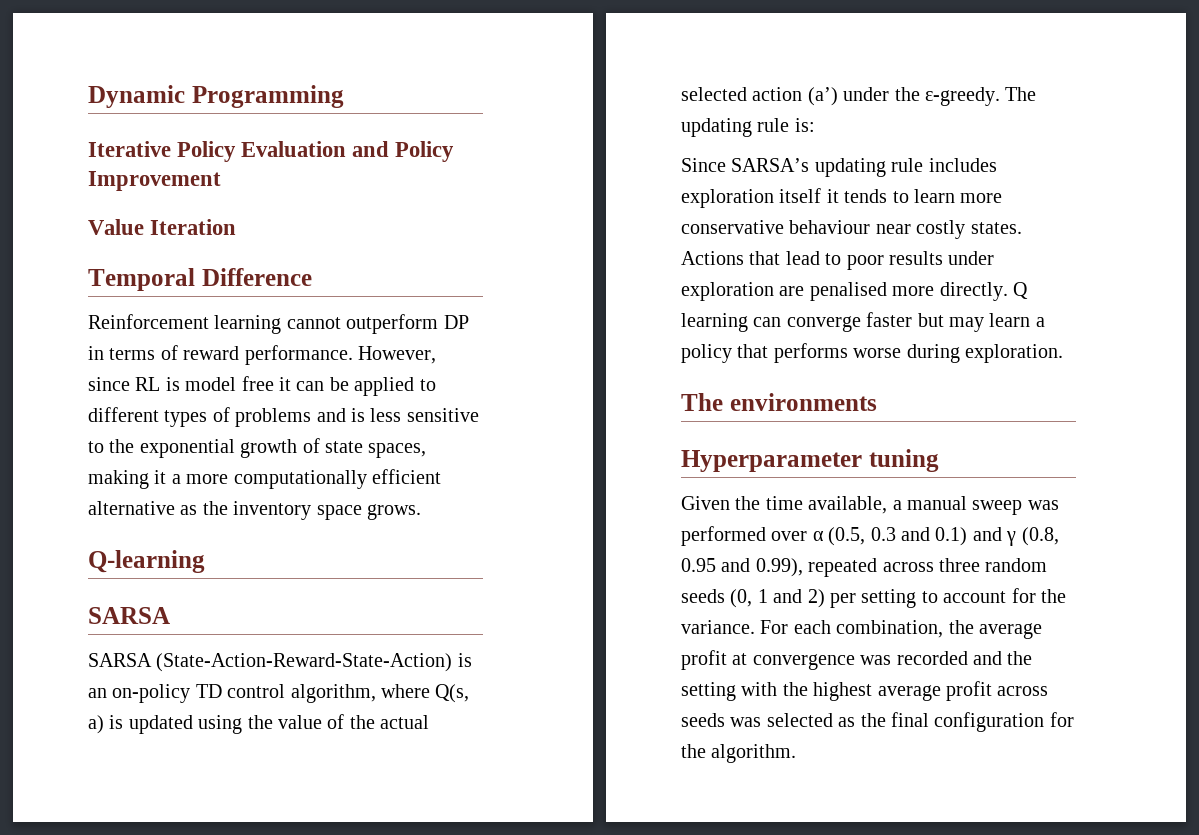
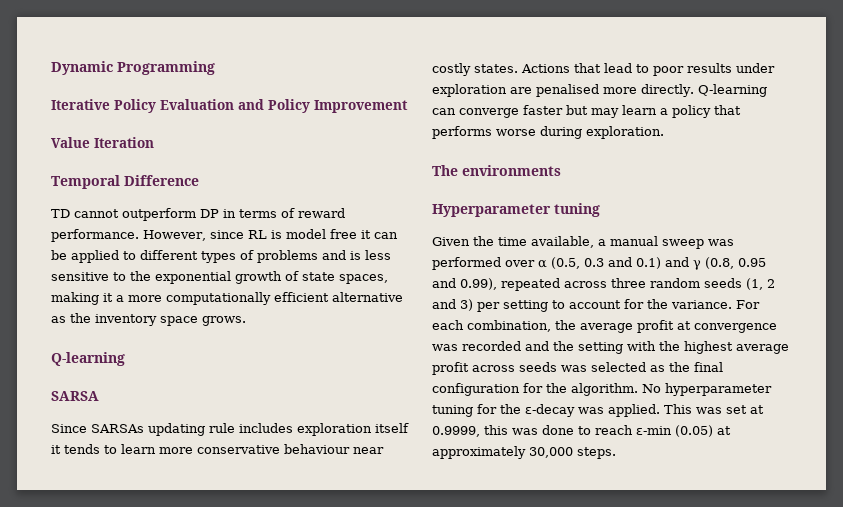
- Reinforcement learning cannot outperform DP in terms of reward performance.
+ TD cannot outperform DP in terms of reward performance.
- SARSA (State-Action-Reward-State-Action) is an on-policy TD control algorithm, where Q(s, a) is updated using the value of the actual selected action (a’) under the ε-greedy. The updating rule is:
- Since SARSA’s updating rule includes exploration itself it tends to learn more conservative behaviour near costly states.
+ Since SARSAs updating rule includes exploration itself it tends to learn more conservative behaviour near costly states.
- Q learning can converge faster but may learn a policy that performs worse during exploration.
+ Q-learning can converge faster but may learn a policy that performs worse during exploration.
- Given the time available, a manual sweep was performed over α (0.5, 0.3 and 0.1) and γ (0.8, 0.95 and 0.99), repeated across three random seeds (0, 1 and 2) per setting to account for the variance.
+ Given the time available, a manual sweep was performed over α (0.5, 0.3 and 0.1) and γ (0.8, 0.95 and 0.99), repeated across three random seeds (1, 2 and 3) per setting to account for the variance.
+ No hyperparameter tuning for the ε-decay was applied. This was set at 0.9999, this was done to reach ε-min (0.05) at approximately 30,000 steps.

